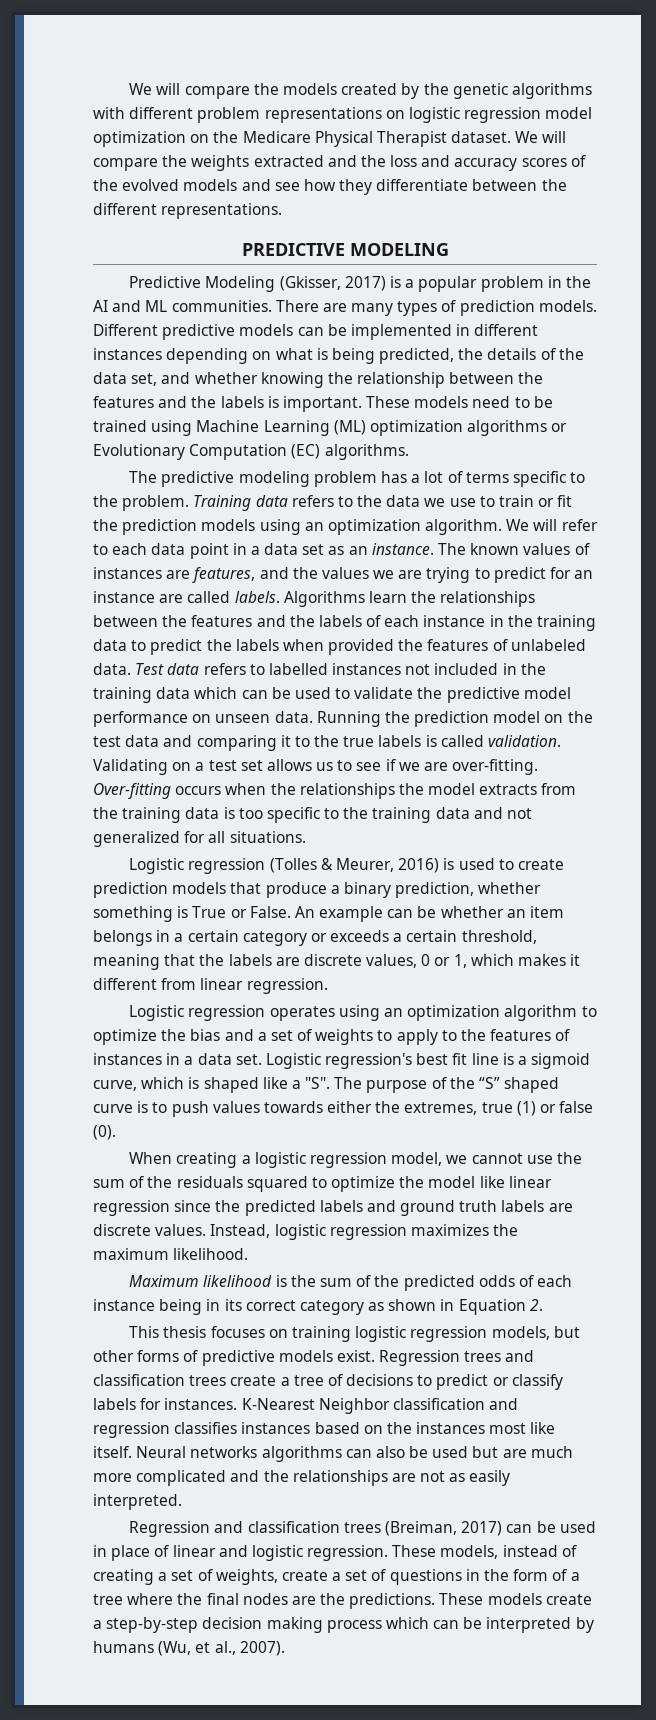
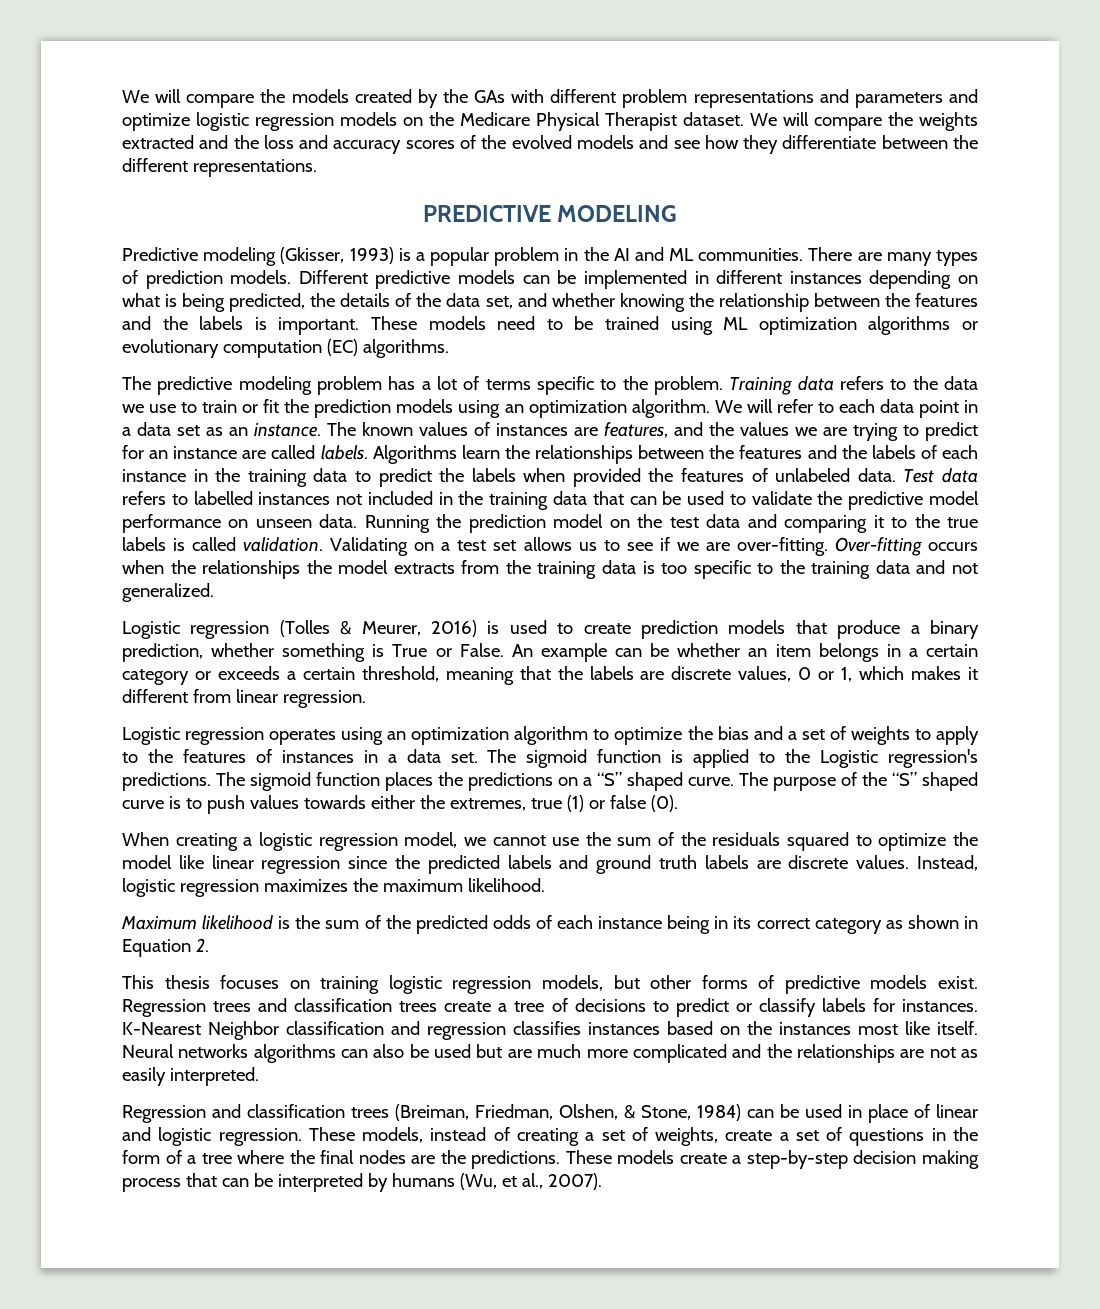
- We will compare the models created by the genetic algorithms with different problem representations on logistic regression model optimization on the Medicare Physical Therapist dataset.
+ We will compare the models created by the GAs with different problem representations and parameters and optimize logistic regression models on the Medicare Physical Therapist dataset.
- Predictive Modeling (Gkisser, 2017) is a popular problem in the AI and ML communities.
+ Predictive modeling (Gkisser, 1993) is a popular problem in the AI and ML communities.
- These models need to be trained using Machine Learning (ML) optimization algorithms or Evolutionary Computation (EC) algorithms.
+ These models need to be trained using ML optimization algorithms or evolutionary computation (EC) algorithms.
- Test data refers to labelled instances not included in the training data which can be used to validate the predictive model performance on unseen data.
+ Test data refers to labelled instances not included in the training data that can be used to validate the predictive model performance on unseen data.
- Over-fitting occurs when the relationships the model extracts from the training data is too specific to the training data and not generalized for all situations.
+ Over-fitting occurs when the relationships the model extracts from the training data is too specific to the training data and not generalized.
- Logistic regression's best fit line is a sigmoid curve, which is shaped like a "S". The purpose of the “S” shaped curve is to push values towards either the extremes, true (1) or false (0).
+ The sigmoid function is applied to the Logistic regression's predictions. The sigmoid function places the predictions on a “S” shaped curve. The purpose of the “S” shaped curve is to push values towards either the extremes, true (1) or false (0).
- Regression and classification trees (Breiman, 2017) can be used in place of linear and logistic regression.
+ Regression and classification trees (Breiman, Friedman, Olshen, & Stone, 1984) can be used in place of linear and logistic regression.
- These models create a step-by-step decision making process which can be interpreted by humans (Wu, et al., 2007).
+ These models create a step-by-step decision making process that can be interpreted by humans (Wu, et al., 2007).

